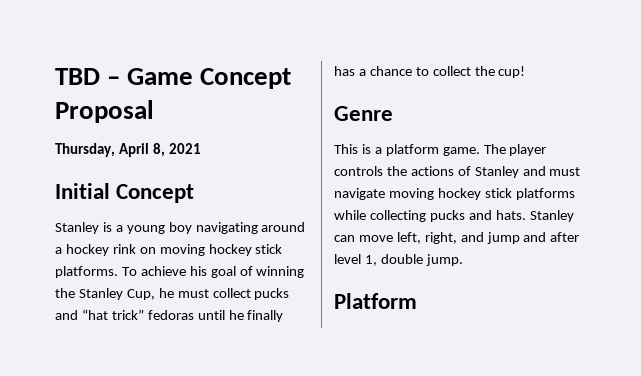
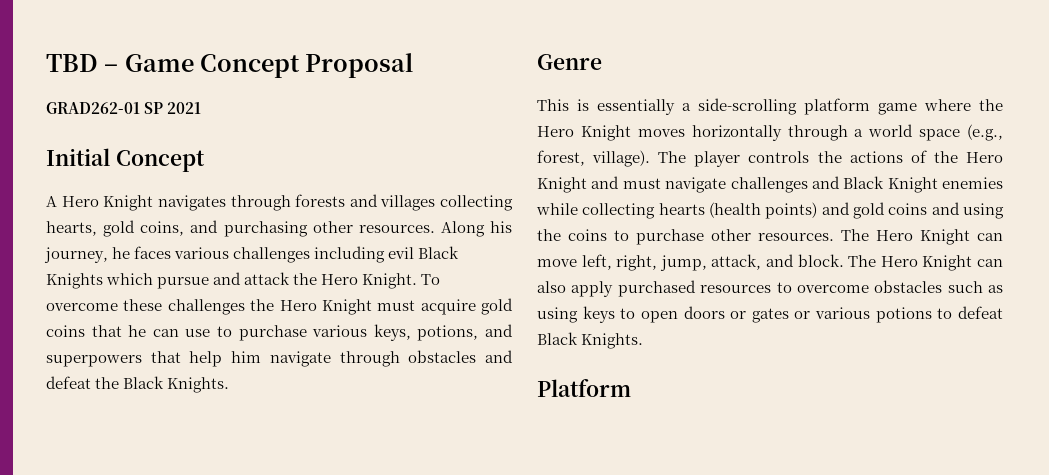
- Thursday, April 8, 2021
+ GRAD262-01 SP 2021
- Stanley is a young boy navigating around a hockey rink on moving hockey stick platforms. To achieve his goal of winning the Stanley Cup, he must collect pucks and “hat trick” fedoras until he finally has a chance to collect the cup!
+ A Hero Knight navigates through forests and villages collecting hearts, gold coins, and purchasing other resources. Along his journey, he faces various challenges including evil Black Knights which pursue and attack the Hero Knight. To overcome these challenges the Hero Knight must acquire gold coins that he can use to purchase various keys, potions, and superpowers that help him navigate through obstacles and defeat the Black Knights.
  Genre
- This is a platform game.
+ This is essentially a side-scrolling platform game where the Hero Knight moves horizontally through a world space (e.g., forest, village).
- The player controls the actions of Stanley and must navigate moving hockey stick platforms while collecting pucks and hats. Stanley can move left, right, and jump and after level 1, double jump.
+ The player controls the actions of the Hero Knight and must navigate challenges and Black Knight enemies while collecting hearts (health points) and gold coins and using the coins to purchase other resources. The Hero Knight can move left, right, jump, attack, and block. The Hero Knight can also apply purchased resources to overcome obstacles such as using keys to open doors or gates or various potions to defeat Black Knights.

